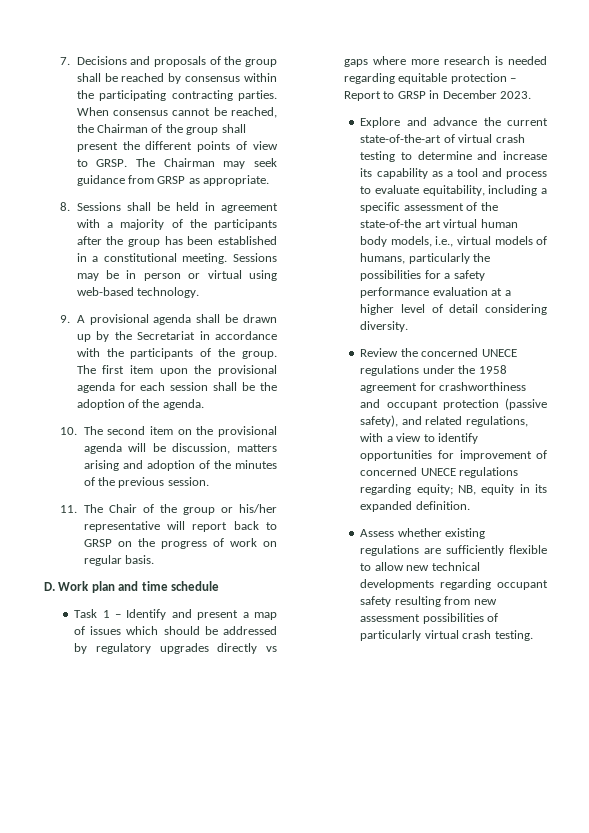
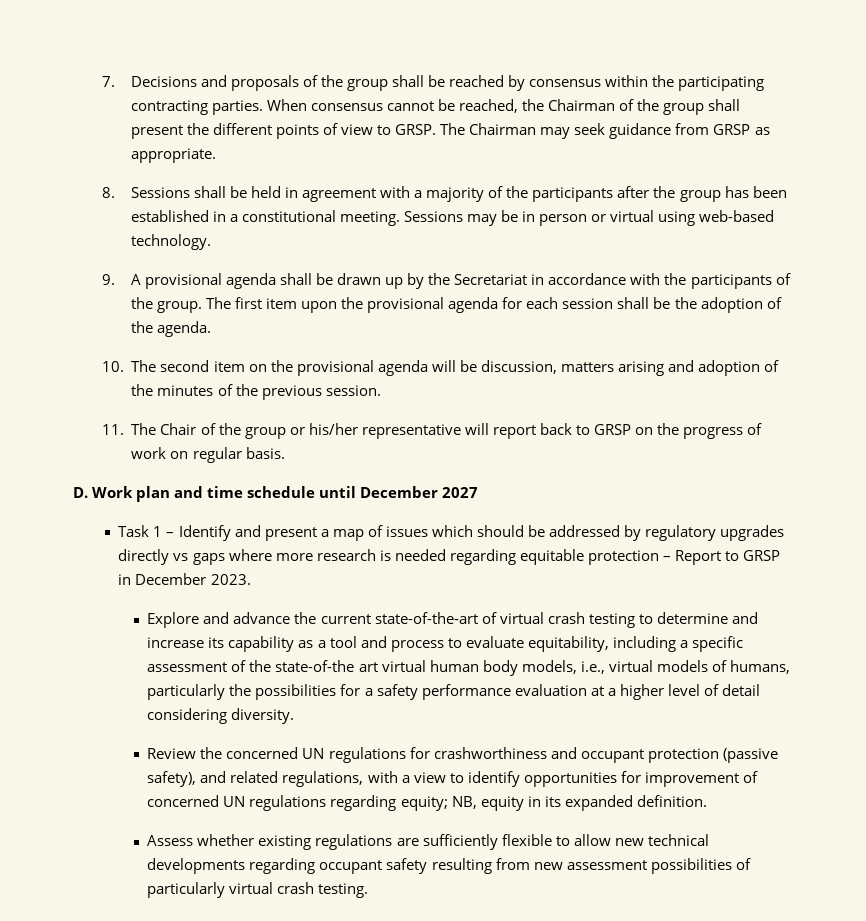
- D. Work plan and time schedule
+ D. Work plan and time schedule until December 2027
- Review the concerned UNECE regulations under the 1958 agreement for crashworthiness and occupant protection (passive safety), and related regulations, with a view to identify opportunities for improvement of concerned UNECE regulations regarding equity; NB, equity in its expanded definition.
+ Review the concerned UN regulations for crashworthiness and occupant protection (passive safety), and related regulations, with a view to identify opportunities for improvement of concerned UN regulations regarding equity; NB, equity in its expanded definition.

